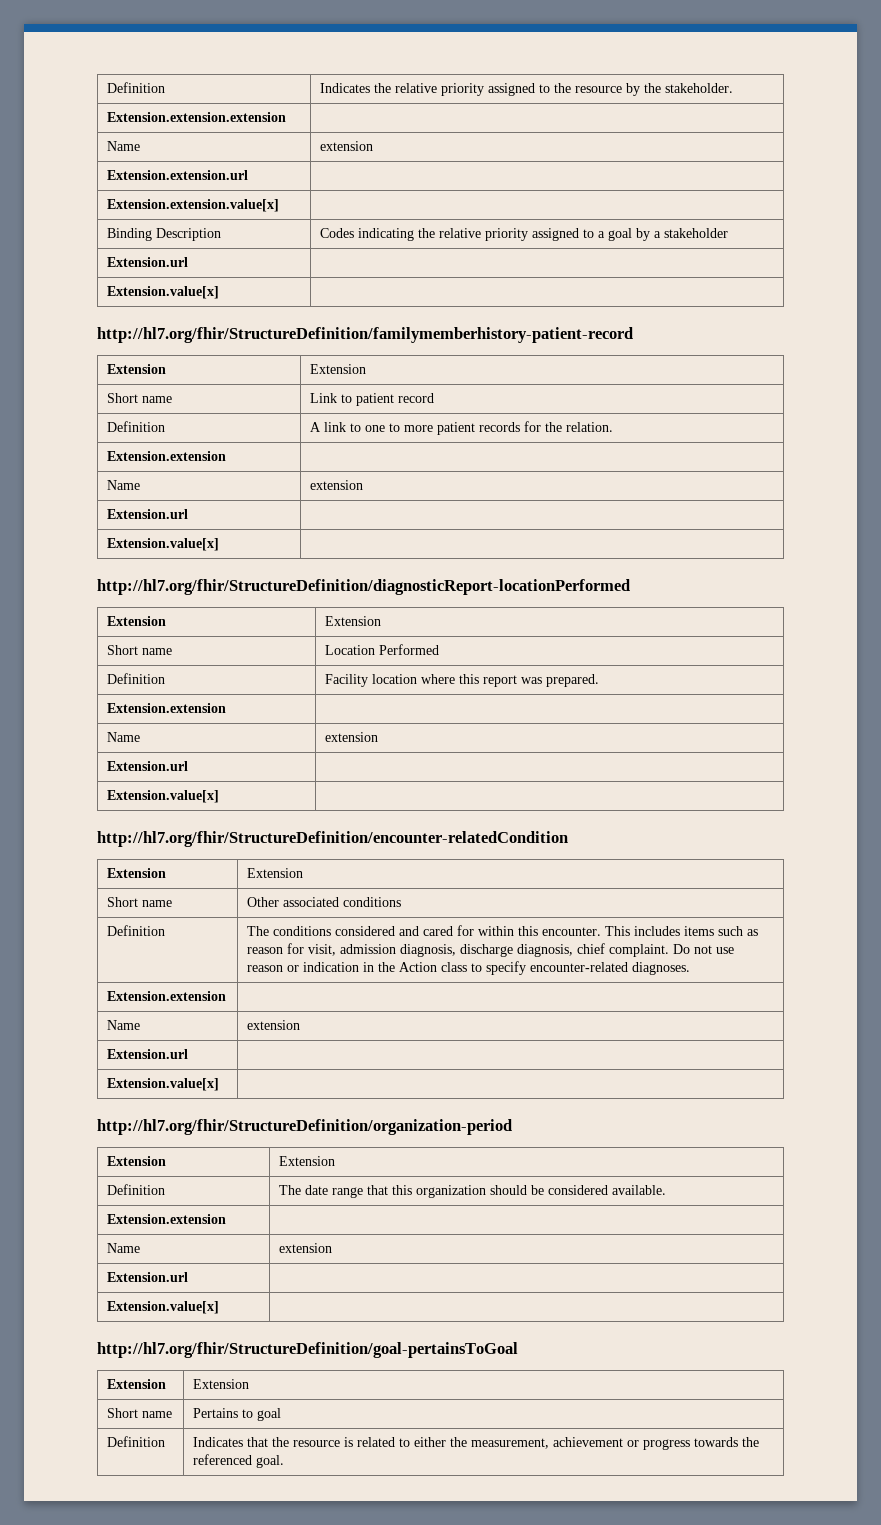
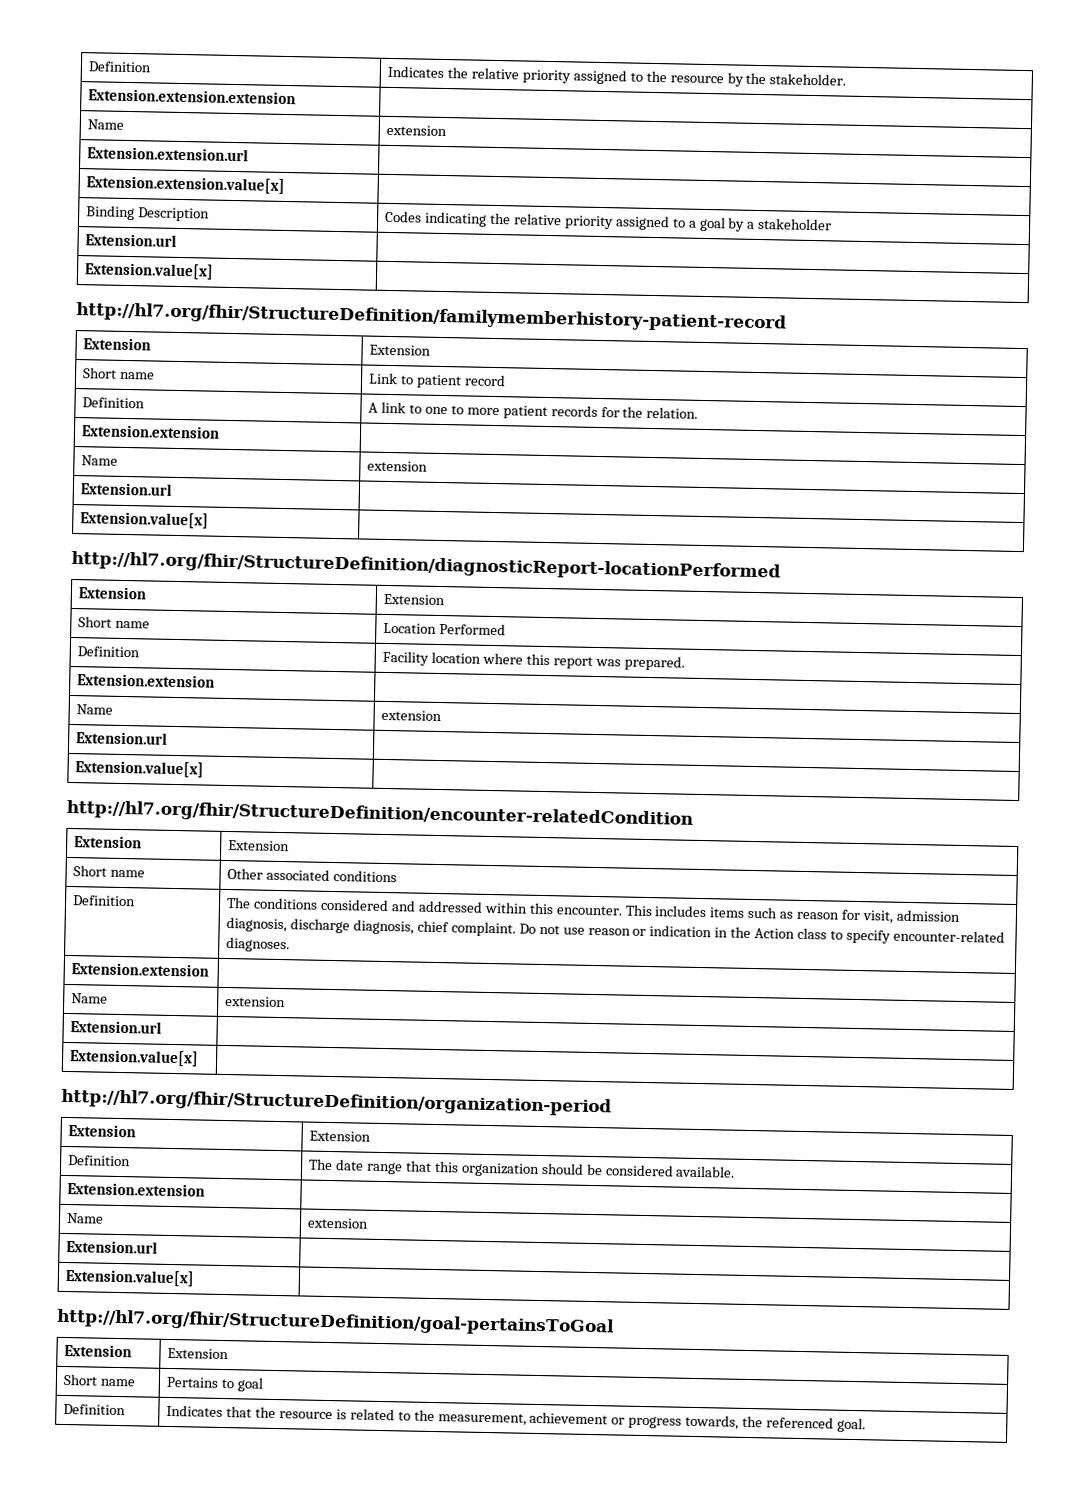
- Definition | The conditions considered and cared for within this encounter. This includes items such as reason for visit, admission diagnosis, discharge diagnosis, chief complaint. Do not use reason or indication in the Action class to specify encounter-related diagnoses.
+ Definition | The conditions considered and addressed within this encounter. This includes items such as reason for visit, admission diagnosis, discharge diagnosis, chief complaint. Do not use reason or indication in the Action class to specify encounter-related diagnoses.
- Definition | Indicates that the resource is related to either the measurement, achievement or progress towards the referenced goal.
+ Definition | Indicates that the resource is related to the measurement, achievement or progress towards, the referenced goal.

